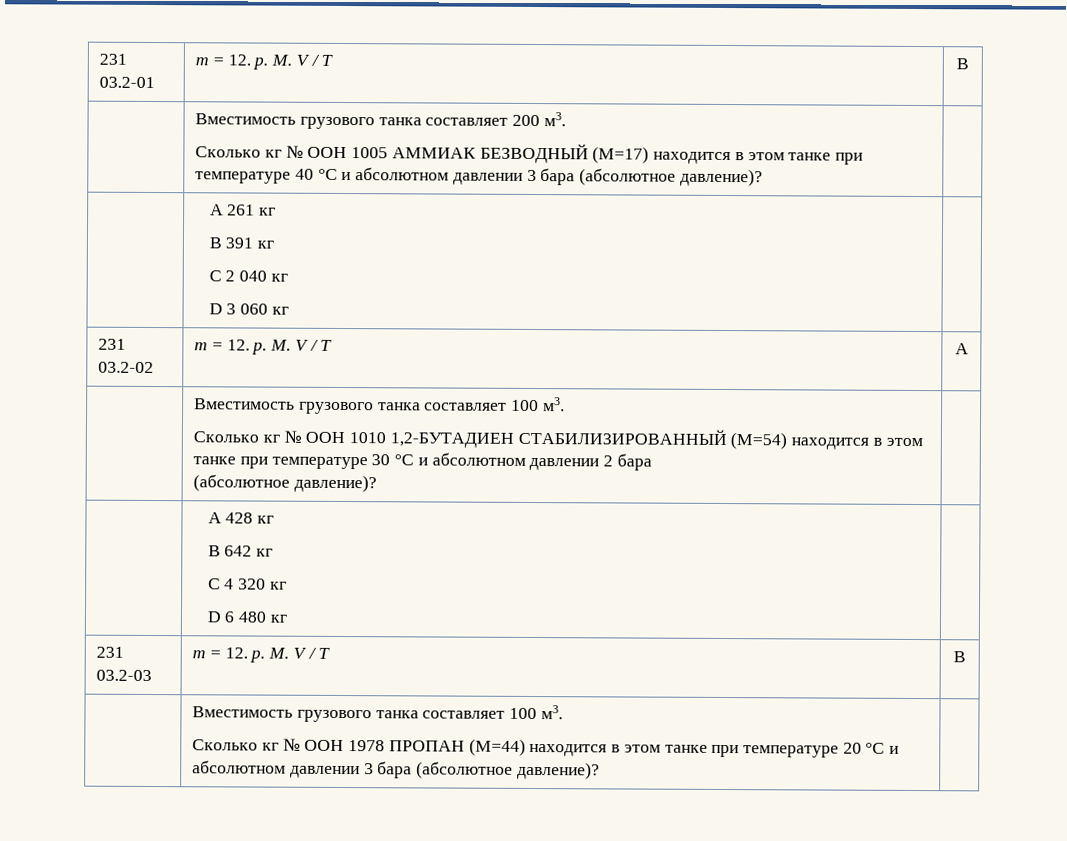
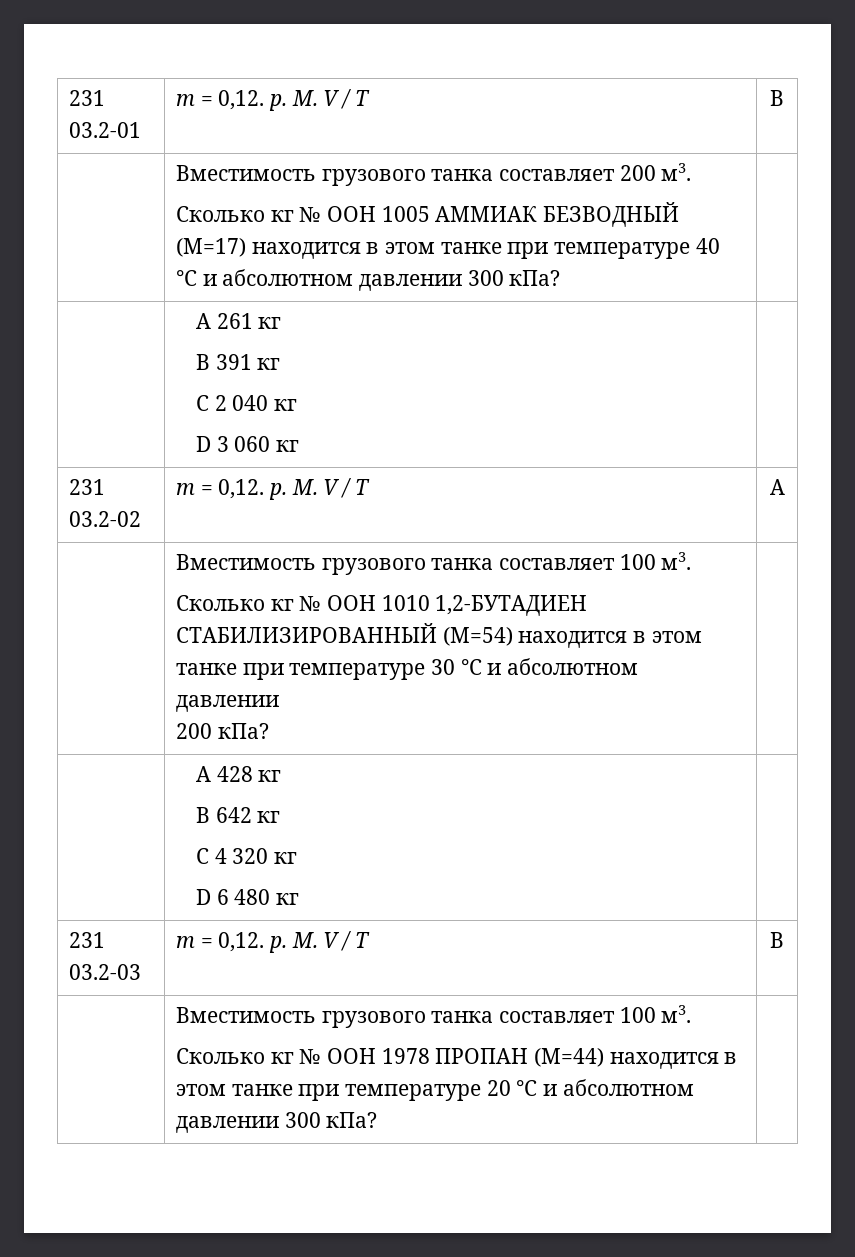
- 231 03.2-01 | m = 12. p. M. V / T | В
+ 231 03.2-01 | m = 0,12. p. M. V / T | В
  | Вместимость грузового танка составляет 200 м3.
- Сколько кг № ООН 1005 АММИАК БЕЗВОДНЫЙ (М=17) находится в этом танке при температуре 40 °C и абсолютном давлении 3 бара (абсолютное давление)? |
+ Сколько кг № ООН 1005 АММИАК БЕЗВОДНЫЙ (М=17) находится в этом танке при температуре 40 °C и абсолютном давлении 300 кПа? |
- 231 03.2-02 | m = 12. p. M. V / T | А
+ 231 03.2-02 | m = 0,12. p. M. V / T | А
  | Вместимость грузового танка составляет 100 м3.
- Сколько кг № ООН 1010 1,2-БУТАДИЕН СТАБИЛИЗИРОВАННЫЙ (М=54) находится в этом танке при температуре 30 °C и абсолютном давлении 2 бара
- (абсолютное давление)? |
+ Сколько кг № ООН 1010 1,2-БУТАДИЕН СТАБИЛИЗИРОВАННЫЙ (М=54) находится в этом танке при температуре 30 °C и абсолютном давлении
+ 200 кПа? |
- 231 03.2-03 | m = 12. p. M. V / T | B
+ 231 03.2-03 | m = 0,12. p. M. V / T | B
  | Вместимость грузового танка составляет 100 м3.
- Сколько кг № ООН 1978 ПРОПАН (М=44) находится в этом танке при температуре 20 °C и абсолютном давлении 3 бара (абсолютное давление)? |
+ Сколько кг № ООН 1978 ПРОПАН (М=44) находится в этом танке при температуре 20 °C и абсолютном давлении 300 кПа? |

